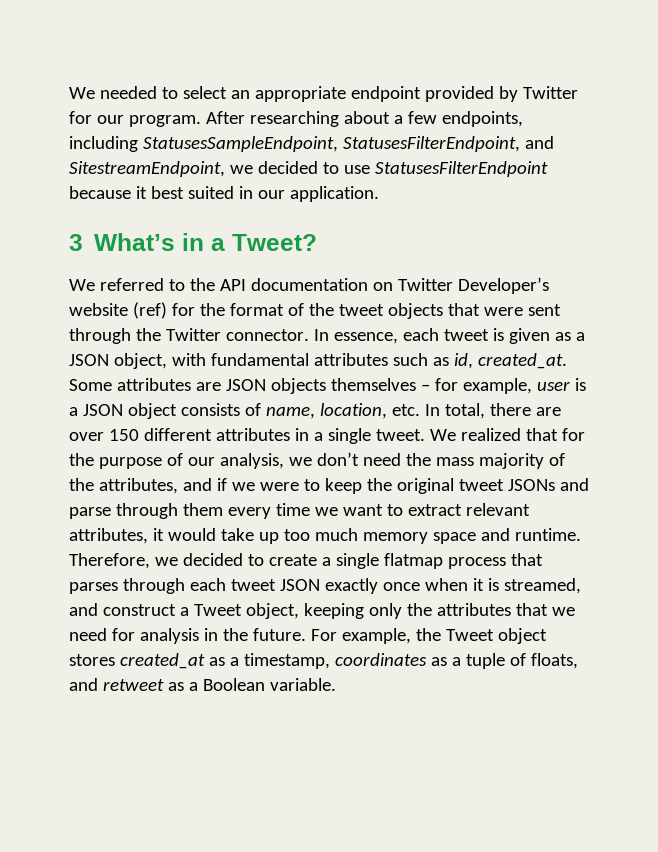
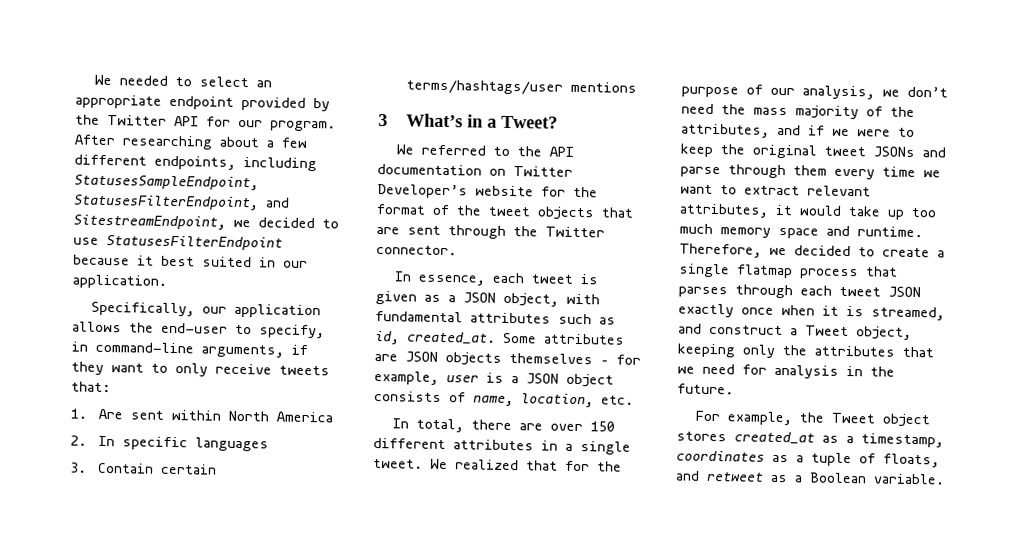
- We needed to select an appropriate endpoint provided by Twitter for our program.
+ We needed to select an appropriate endpoint provided by the Twitter API for our program.
- After researching about a few endpoints, including StatusesSampleEndpoint, StatusesFilterEndpoint, and SitestreamEndpoint, we decided to use StatusesFilterEndpoint because it best suited in our application.
+ After researching about a few different endpoints, including StatusesSampleEndpoint, StatusesFilterEndpoint, and SitestreamEndpoint, we decided to use StatusesFilterEndpoint because it best suited in our application.
+ Specifically, our application allows the end-user to specify, in command-line arguments, if they want to only receive tweets that:
+ 1. Are sent within North America
+ 2. In specific languages
+ 3. Contain certain terms/hashtags/user mentions
- We referred to the API documentation on Twitter Developer’s website (ref) for the format of the tweet objects that were sent through the Twitter connector. In essence, each tweet is given as a JSON object, with fundamental attributes such as id, created_at.
+ We referred to the API documentation on Twitter Developer’s website for the format of the tweet objects that are sent through the Twitter connector.
+ In essence, each tweet is given as a JSON object, with fundamental attributes such as id, created_at.
- Some attributes are JSON objects themselves – for example, user is a JSON object consists of name, location, etc. In total, there are over 150 different attributes in a single tweet.
+ Some attributes are JSON objects themselves – for example, user is a JSON object consists of name, location, etc.
+ In total, there are over 150 different attributes in a single tweet.
- Therefore, we decided to create a single flatmap process that parses through each tweet JSON exactly once when it is streamed, and construct a Tweet object, keeping only the attributes that we need for analysis in the future. For example, the Tweet object stores created_at as a timestamp, coordinates as a tuple of floats, and retweet as a Boolean variable.
+ Therefore, we decided to create a single flatmap process that parses through each tweet JSON exactly once when it is streamed, and construct a Tweet object, keeping only the attributes that we need for analysis in the future.
+ For example, the Tweet object stores created_at as a timestamp, coordinates as a tuple of floats, and retweet as a Boolean variable.

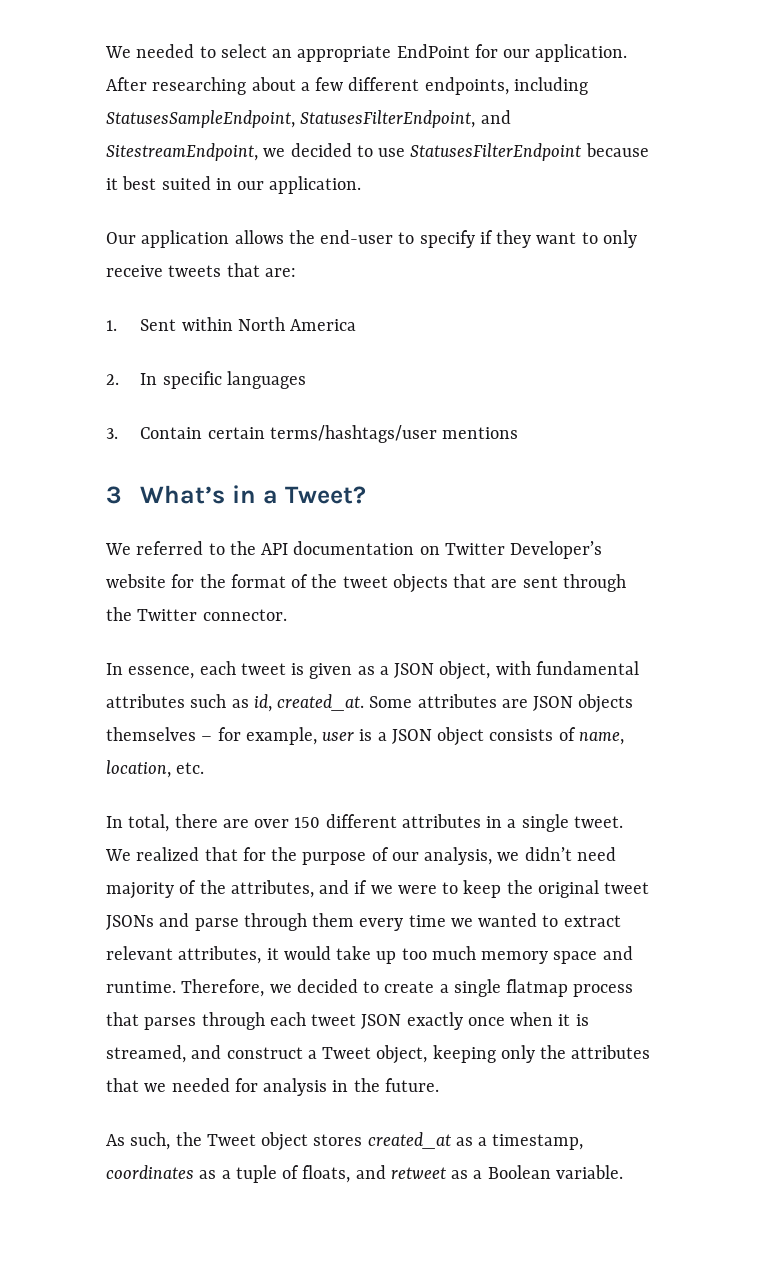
- We needed to select an appropriate endpoint provided by the Twitter API for our program.
+ We needed to select an appropriate EndPoint for our application.
- Specifically, our application allows the end-user to specify, in command-line arguments, if they want to only receive tweets that:
+ Our application allows the end-user to specify if they want to only receive tweets that are:
- 1. Are sent within North America
+ 1. Sent within North America
- We realized that for the purpose of our analysis, we don’t need the mass majority of the attributes, and if we were to keep the original tweet JSONs and parse through them every time we want to extract relevant attributes, it would take up too much memory space and runtime.
+ We realized that for the purpose of our analysis, we didn’t need majority of the attributes, and if we were to keep the original tweet JSONs and parse through them every time we wanted to extract relevant attributes, it would take up too much memory space and runtime.
- Therefore, we decided to create a single flatmap process that parses through each tweet JSON exactly once when it is streamed, and construct a Tweet object, keeping only the attributes that we need for analysis in the future.
+ Therefore, we decided to create a single flatmap process that parses through each tweet JSON exactly once when it is streamed, and construct a Tweet object, keeping only the attributes that we needed for analysis in the future.
- For example, the Tweet object stores created_at as a timestamp, coordinates as a tuple of floats, and retweet as a Boolean variable.
+ As such, the Tweet object stores created_at as a timestamp, coordinates as a tuple of floats, and retweet as a Boolean variable.

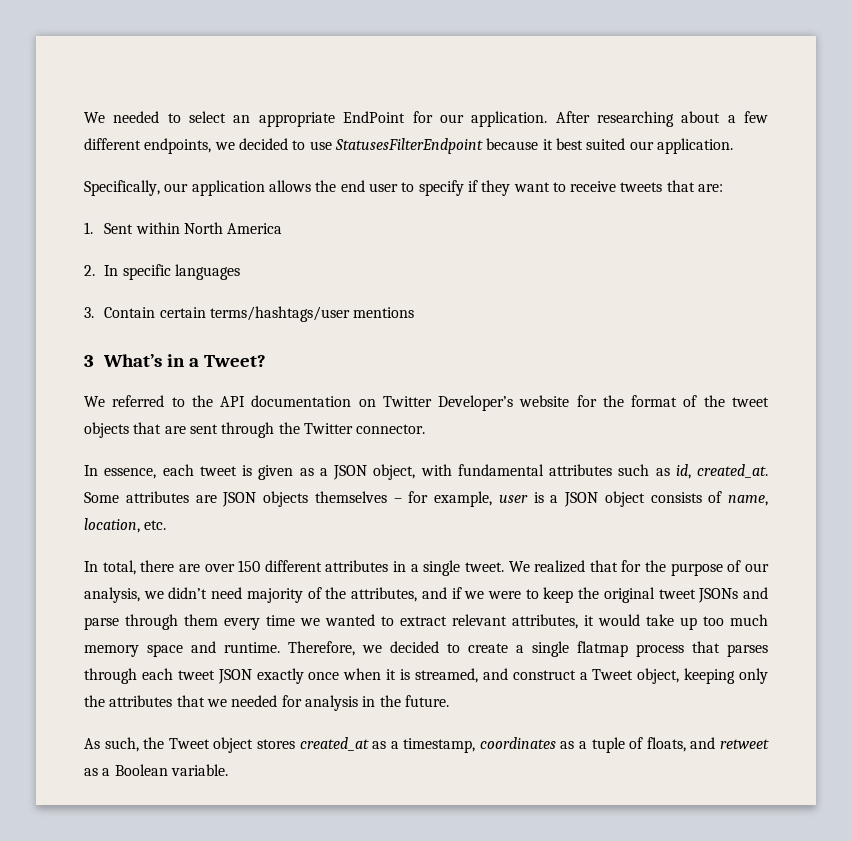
- After researching about a few different endpoints, including StatusesSampleEndpoint, StatusesFilterEndpoint, and SitestreamEndpoint, we decided to use StatusesFilterEndpoint because it best suited in our application.
+ After researching about a few different endpoints, we decided to use StatusesFilterEndpoint because it best suited our application.
- Our application allows the end-user to specify if they want to only receive tweets that are:
+ Specifically, our application allows the end user to specify if they want to receive tweets that are:

